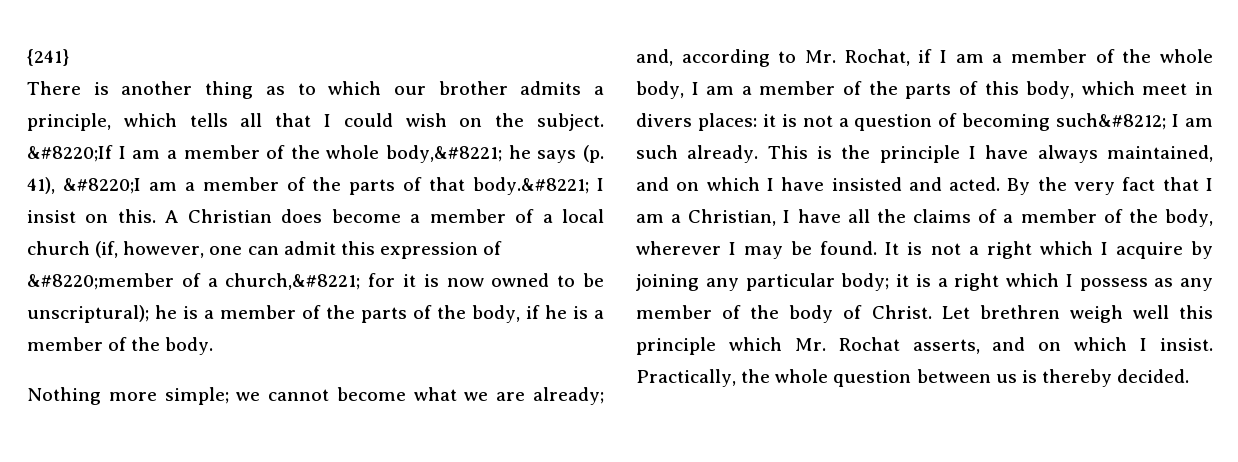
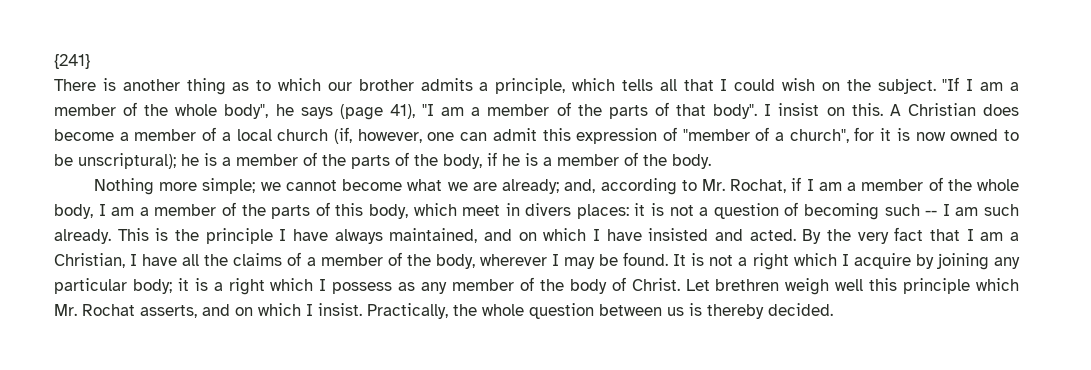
- &#8220;If I am a member of the whole body,&#8221; he says (p. 41), &#8220;I am a member of the parts of that body.&#8221; I insist on this.
+ "If I am a member of the whole body", he says (page 41), "I am a member of the parts of that body". I insist on this.
- A Christian does become a member of a local church (if, however, one can admit this expression of &#8220;member of a church,&#8221; for it is now owned to be unscriptural); he is a member of the parts of the body, if he is a member of the body.
+ A Christian does become a member of a local church (if, however, one can admit this expression of "member of a church", for it is now owned to be unscriptural); he is a member of the parts of the body, if he is a member of the body.
- Nothing more simple; we cannot become what we are already; and, according to Mr. Rochat, if I am a member of the whole body, I am a member of the parts of this body, which meet in divers places: it is not a question of becoming such&#8212; I am such already.
+ Nothing more simple; we cannot become what we are already; and, according to Mr. Rochat, if I am a member of the whole body, I am a member of the parts of this body, which meet in divers places: it is not a question of becoming such -- I am such already.

